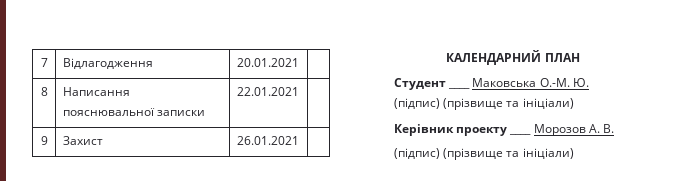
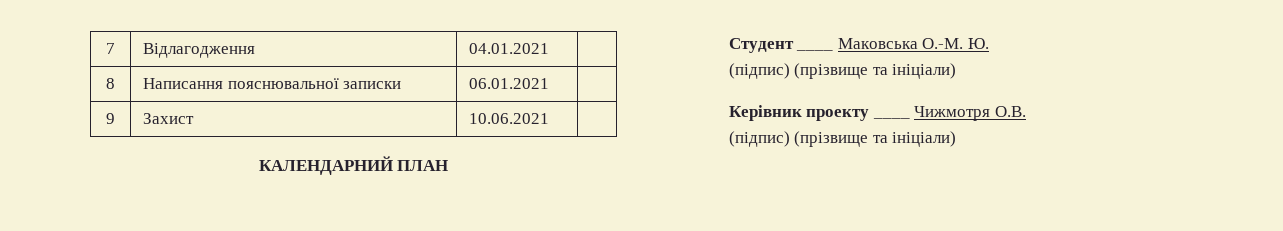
- 7 | Відлагодження | 20.01.2021 |
+ 7 | Відлагодження | 04.01.2021 |
- 8 | Написання пояснювальної записки | 22.01.2021 |
+ 8 | Написання пояснювальної записки | 06.01.2021 |
- 9 | Захист | 26.01.2021 |
+ 9 | Захист | 10.06.2021 |
- Керівник проекту ____ Морозов А. В.
+ Керівник проекту ____ Чижмотря О.В.

